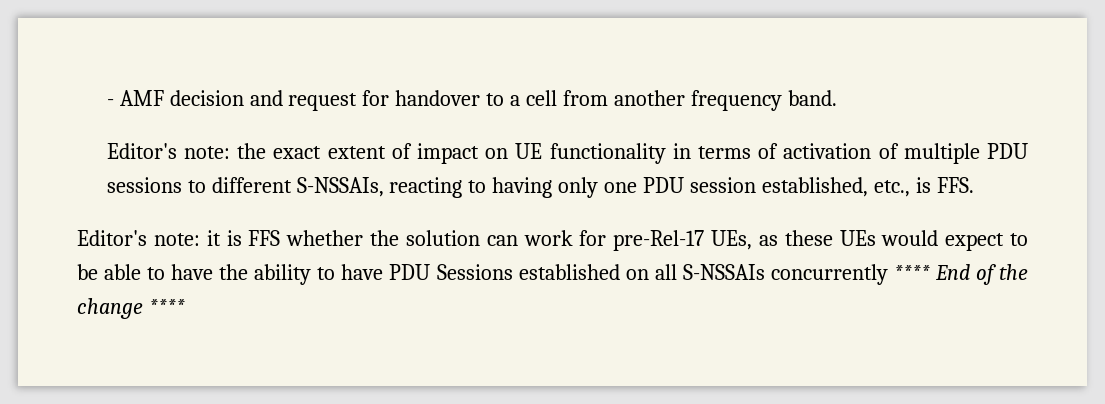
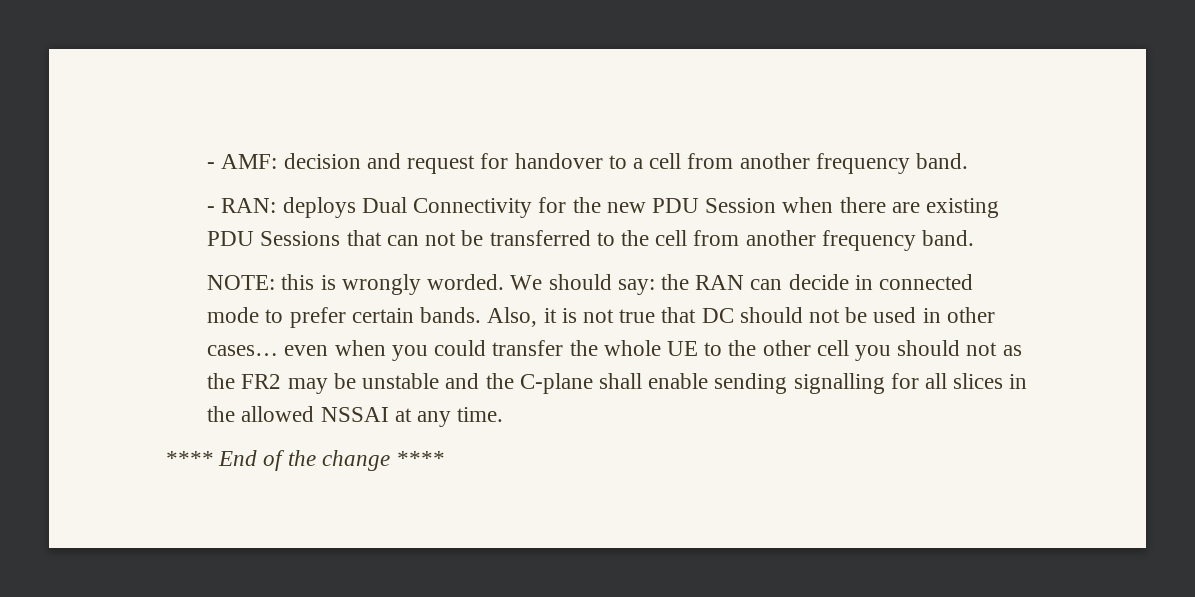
- - AMF decision and request for handover to a cell from another frequency band.
+ - AMF: decision and request for handover to a cell from another frequency band.
- Editor's note: the exact extent of impact on UE functionality in terms of activation of multiple PDU sessions to different S-NSSAIs, reacting to having only one PDU session established, etc., is FFS.
- Editor's note: it is FFS whether the solution can work for pre-Rel-17 UEs, as these UEs would expect to be able to have the ability to have PDU Sessions established on all S-NSSAIs concurrently **** End of the change ****
+ - RAN: deploys Dual Connectivity for the new PDU Session when there are existing PDU Sessions that can not be transferred to the cell from another frequency band.
+ NOTE: this is wrongly worded. We should say: the RAN can decide in connected mode to prefer certain bands. Also, it is not true that DC should not be used in other cases… even when you could transfer the whole UE to the other cell you should not as the FR2 may be unstable and the C-plane shall enable sending signalling for all slices in the allowed NSSAI at any time.
+ **** End of the change ****

